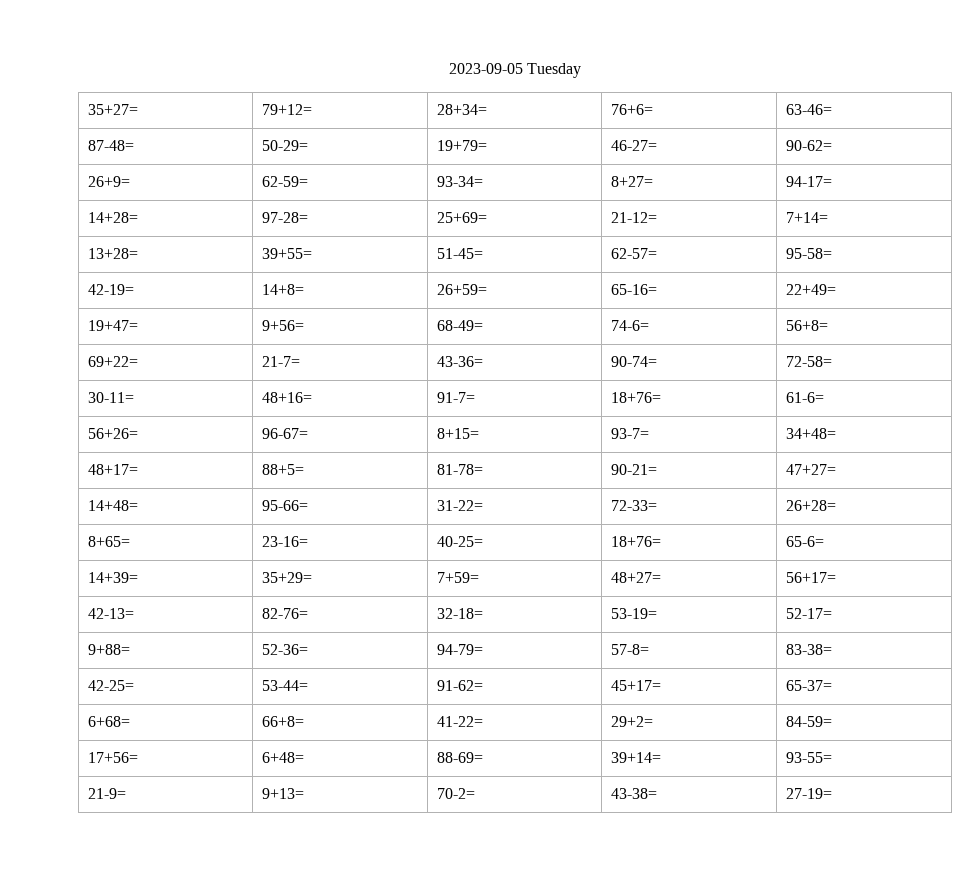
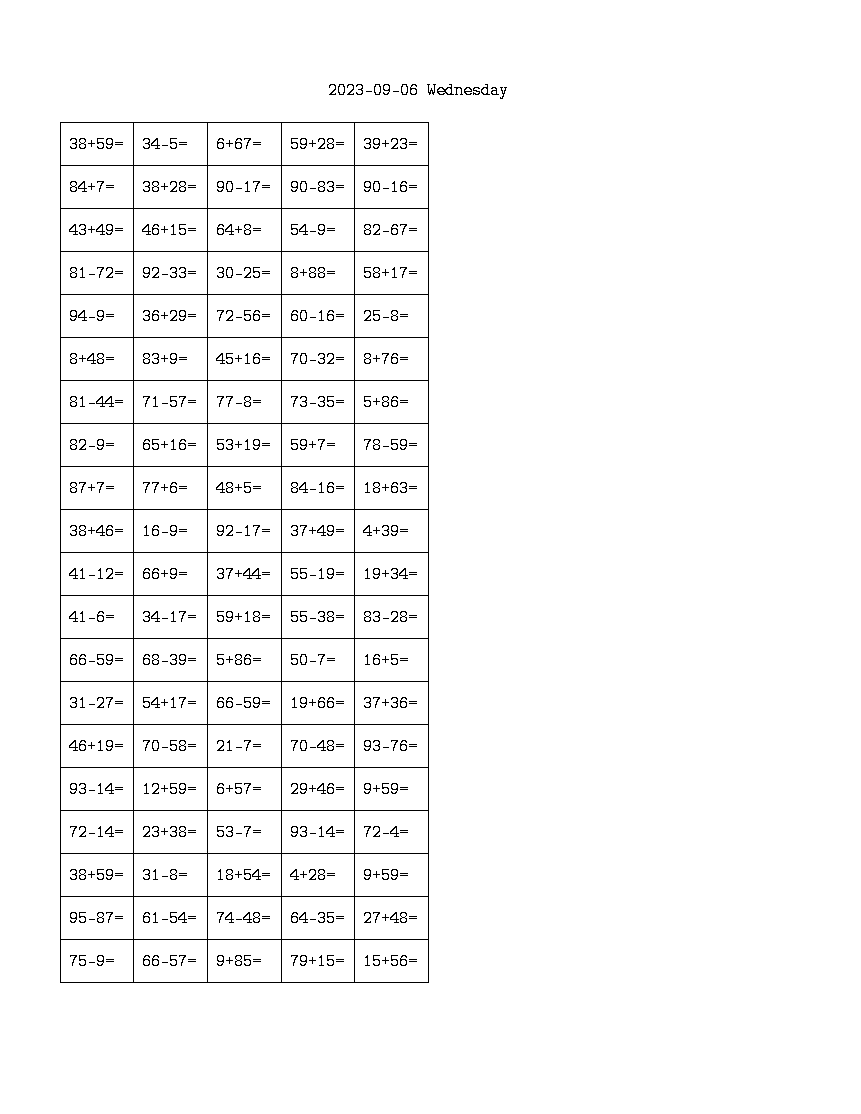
- 2023-09-05 Tuesday
- 35+27= | 79+12= | 28+34= | 76+6= | 63-46=
- 87-48= | 50-29= | 19+79= | 46-27= | 90-62=
- 26+9= | 62-59= | 93-34= | 8+27= | 94-17=
- 14+28= | 97-28= | 25+69= | 21-12= | 7+14=
- 13+28= | 39+55= | 51-45= | 62-57= | 95-58=
- 42-19= | 14+8= | 26+59= | 65-16= | 22+49=
- 19+47= | 9+56= | 68-49= | 74-6= | 56+8=
- 69+22= | 21-7= | 43-36= | 90-74= | 72-58=
- 30-11= | 48+16= | 91-7= | 18+76= | 61-6=
- 56+26= | 96-67= | 8+15= | 93-7= | 34+48=
- 48+17= | 88+5= | 81-78= | 90-21= | 47+27=
- 14+48= | 95-66= | 31-22= | 72-33= | 26+28=
- 8+65= | 23-16= | 40-25= | 18+76= | 65-6=
- 14+39= | 35+29= | 7+59= | 48+27= | 56+17=
- 42-13= | 82-76= | 32-18= | 53-19= | 52-17=
- 9+88= | 52-36= | 94-79= | 57-8= | 83-38=
- 42-25= | 53-44= | 91-62= | 45+17= | 65-37=
- 6+68= | 66+8= | 41-22= | 29+2= | 84-59=
- 17+56= | 6+48= | 88-69= | 39+14= | 93-55=
- 21-9= | 9+13= | 70-2= | 43-38= | 27-19=
+ 2023-09-06 Wednesday
+ 38+59= | 34-5= | 6+67= | 59+28= | 39+23=
+ 84+7= | 38+28= | 90-17= | 90-83= | 90-16=
+ 43+49= | 46+15= | 64+8= | 54-9= | 82-67=
+ 81-72= | 92-33= | 30-25= | 8+88= | 58+17=
+ 94-9= | 36+29= | 72-56= | 60-16= | 25-8=
+ 8+48= | 83+9= | 45+16= | 70-32= | 8+76=
+ 81-44= | 71-57= | 77-8= | 73-35= | 5+86=
+ 82-9= | 65+16= | 53+19= | 59+7= | 78-59=
+ 87+7= | 77+6= | 48+5= | 84-16= | 18+63=
+ 38+46= | 16-9= | 92-17= | 37+49= | 4+39=
+ 41-12= | 66+9= | 37+44= | 55-19= | 19+34=
+ 41-6= | 34-17= | 59+18= | 55-38= | 83-28=
+ 66-59= | 68-39= | 5+86= | 50-7= | 16+5=
+ 31-27= | 54+17= | 66-59= | 19+66= | 37+36=
+ 46+19= | 70-58= | 21-7= | 70-48= | 93-76=
+ 93-14= | 12+59= | 6+57= | 29+46= | 9+59=
+ 72-14= | 23+38= | 53-7= | 93-14= | 72-4=
+ 38+59= | 31-8= | 18+54= | 4+28= | 9+59=
+ 95-87= | 61-54= | 74-48= | 64-35= | 27+48=
+ 75-9= | 66-57= | 9+85= | 79+15= | 15+56=

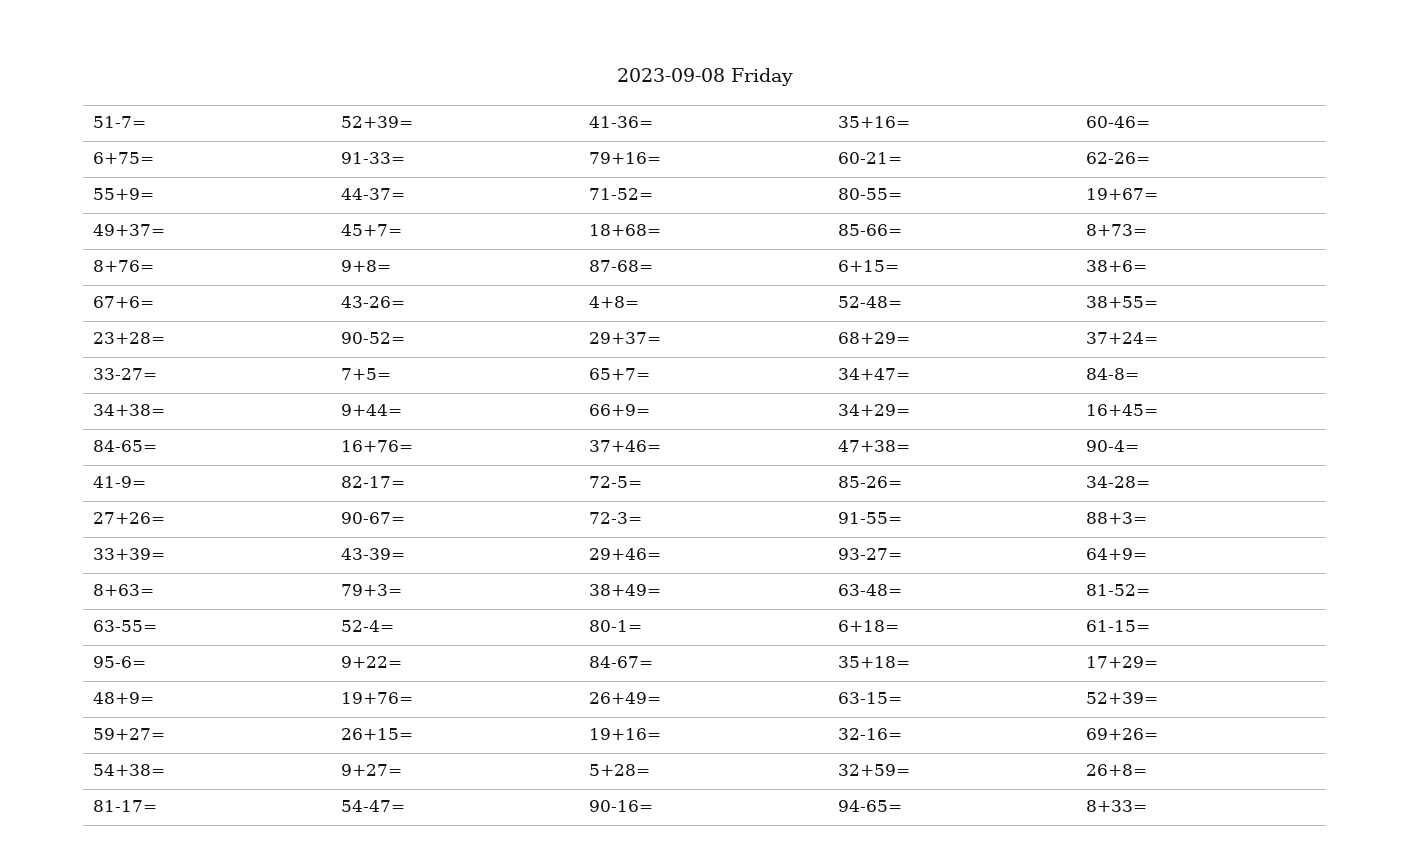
- 2023-09-06 Wednesday
- 38+59= | 34-5= | 6+67= | 59+28= | 39+23=
- 84+7= | 38+28= | 90-17= | 90-83= | 90-16=
- 43+49= | 46+15= | 64+8= | 54-9= | 82-67=
- 81-72= | 92-33= | 30-25= | 8+88= | 58+17=
- 94-9= | 36+29= | 72-56= | 60-16= | 25-8=
- 8+48= | 83+9= | 45+16= | 70-32= | 8+76=
- 81-44= | 71-57= | 77-8= | 73-35= | 5+86=
- 82-9= | 65+16= | 53+19= | 59+7= | 78-59=
- 87+7= | 77+6= | 48+5= | 84-16= | 18+63=
- 38+46= | 16-9= | 92-17= | 37+49= | 4+39=
- 41-12= | 66+9= | 37+44= | 55-19= | 19+34=
- 41-6= | 34-17= | 59+18= | 55-38= | 83-28=
- 66-59= | 68-39= | 5+86= | 50-7= | 16+5=
- 31-27= | 54+17= | 66-59= | 19+66= | 37+36=
- 46+19= | 70-58= | 21-7= | 70-48= | 93-76=
- 93-14= | 12+59= | 6+57= | 29+46= | 9+59=
- 72-14= | 23+38= | 53-7= | 93-14= | 72-4=
- 38+59= | 31-8= | 18+54= | 4+28= | 9+59=
- 95-87= | 61-54= | 74-48= | 64-35= | 27+48=
- 75-9= | 66-57= | 9+85= | 79+15= | 15+56=
+ 2023-09-08 Friday
+ 51-7= | 52+39= | 41-36= | 35+16= | 60-46=
+ 6+75= | 91-33= | 79+16= | 60-21= | 62-26=
+ 55+9= | 44-37= | 71-52= | 80-55= | 19+67=
+ 49+37= | 45+7= | 18+68= | 85-66= | 8+73=
+ 8+76= | 9+8= | 87-68= | 6+15= | 38+6=
+ 67+6= | 43-26= | 4+8= | 52-48= | 38+55=
+ 23+28= | 90-52= | 29+37= | 68+29= | 37+24=
+ 33-27= | 7+5= | 65+7= | 34+47= | 84-8=
+ 34+38= | 9+44= | 66+9= | 34+29= | 16+45=
+ 84-65= | 16+76= | 37+46= | 47+38= | 90-4=
+ 41-9= | 82-17= | 72-5= | 85-26= | 34-28=
+ 27+26= | 90-67= | 72-3= | 91-55= | 88+3=
+ 33+39= | 43-39= | 29+46= | 93-27= | 64+9=
+ 8+63= | 79+3= | 38+49= | 63-48= | 81-52=
+ 63-55= | 52-4= | 80-1= | 6+18= | 61-15=
+ 95-6= | 9+22= | 84-67= | 35+18= | 17+29=
+ 48+9= | 19+76= | 26+49= | 63-15= | 52+39=
+ 59+27= | 26+15= | 19+16= | 32-16= | 69+26=
+ 54+38= | 9+27= | 5+28= | 32+59= | 26+8=
+ 81-17= | 54-47= | 90-16= | 94-65= | 8+33=

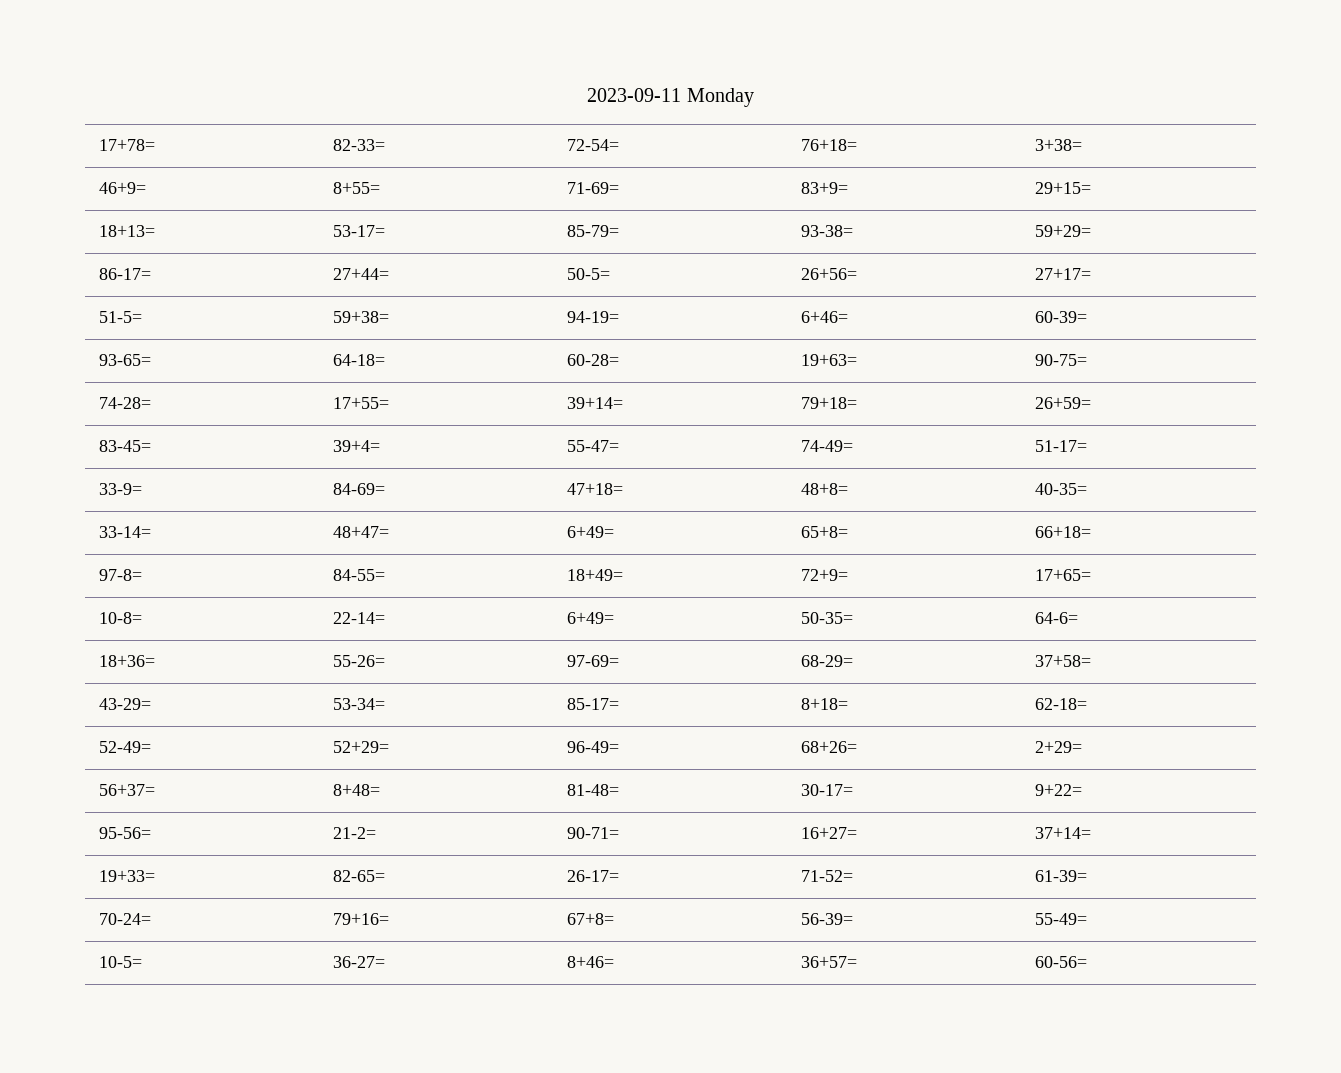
- 2023-09-08 Friday
- 51-7= | 52+39= | 41-36= | 35+16= | 60-46=
- 6+75= | 91-33= | 79+16= | 60-21= | 62-26=
- 55+9= | 44-37= | 71-52= | 80-55= | 19+67=
- 49+37= | 45+7= | 18+68= | 85-66= | 8+73=
- 8+76= | 9+8= | 87-68= | 6+15= | 38+6=
- 67+6= | 43-26= | 4+8= | 52-48= | 38+55=
- 23+28= | 90-52= | 29+37= | 68+29= | 37+24=
- 33-27= | 7+5= | 65+7= | 34+47= | 84-8=
- 34+38= | 9+44= | 66+9= | 34+29= | 16+45=
- 84-65= | 16+76= | 37+46= | 47+38= | 90-4=
- 41-9= | 82-17= | 72-5= | 85-26= | 34-28=
- 27+26= | 90-67= | 72-3= | 91-55= | 88+3=
- 33+39= | 43-39= | 29+46= | 93-27= | 64+9=
- 8+63= | 79+3= | 38+49= | 63-48= | 81-52=
- 63-55= | 52-4= | 80-1= | 6+18= | 61-15=
- 95-6= | 9+22= | 84-67= | 35+18= | 17+29=
- 48+9= | 19+76= | 26+49= | 63-15= | 52+39=
- 59+27= | 26+15= | 19+16= | 32-16= | 69+26=
- 54+38= | 9+27= | 5+28= | 32+59= | 26+8=
- 81-17= | 54-47= | 90-16= | 94-65= | 8+33=
+ 2023-09-11 Monday
+ 17+78= | 82-33= | 72-54= | 76+18= | 3+38=
+ 46+9= | 8+55= | 71-69= | 83+9= | 29+15=
+ 18+13= | 53-17= | 85-79= | 93-38= | 59+29=
+ 86-17= | 27+44= | 50-5= | 26+56= | 27+17=
+ 51-5= | 59+38= | 94-19= | 6+46= | 60-39=
+ 93-65= | 64-18= | 60-28= | 19+63= | 90-75=
+ 74-28= | 17+55= | 39+14= | 79+18= | 26+59=
+ 83-45= | 39+4= | 55-47= | 74-49= | 51-17=
+ 33-9= | 84-69= | 47+18= | 48+8= | 40-35=
+ 33-14= | 48+47= | 6+49= | 65+8= | 66+18=
+ 97-8= | 84-55= | 18+49= | 72+9= | 17+65=
+ 10-8= | 22-14= | 6+49= | 50-35= | 64-6=
+ 18+36= | 55-26= | 97-69= | 68-29= | 37+58=
+ 43-29= | 53-34= | 85-17= | 8+18= | 62-18=
+ 52-49= | 52+29= | 96-49= | 68+26= | 2+29=
+ 56+37= | 8+48= | 81-48= | 30-17= | 9+22=
+ 95-56= | 21-2= | 90-71= | 16+27= | 37+14=
+ 19+33= | 82-65= | 26-17= | 71-52= | 61-39=
+ 70-24= | 79+16= | 67+8= | 56-39= | 55-49=
+ 10-5= | 36-27= | 8+46= | 36+57= | 60-56=

